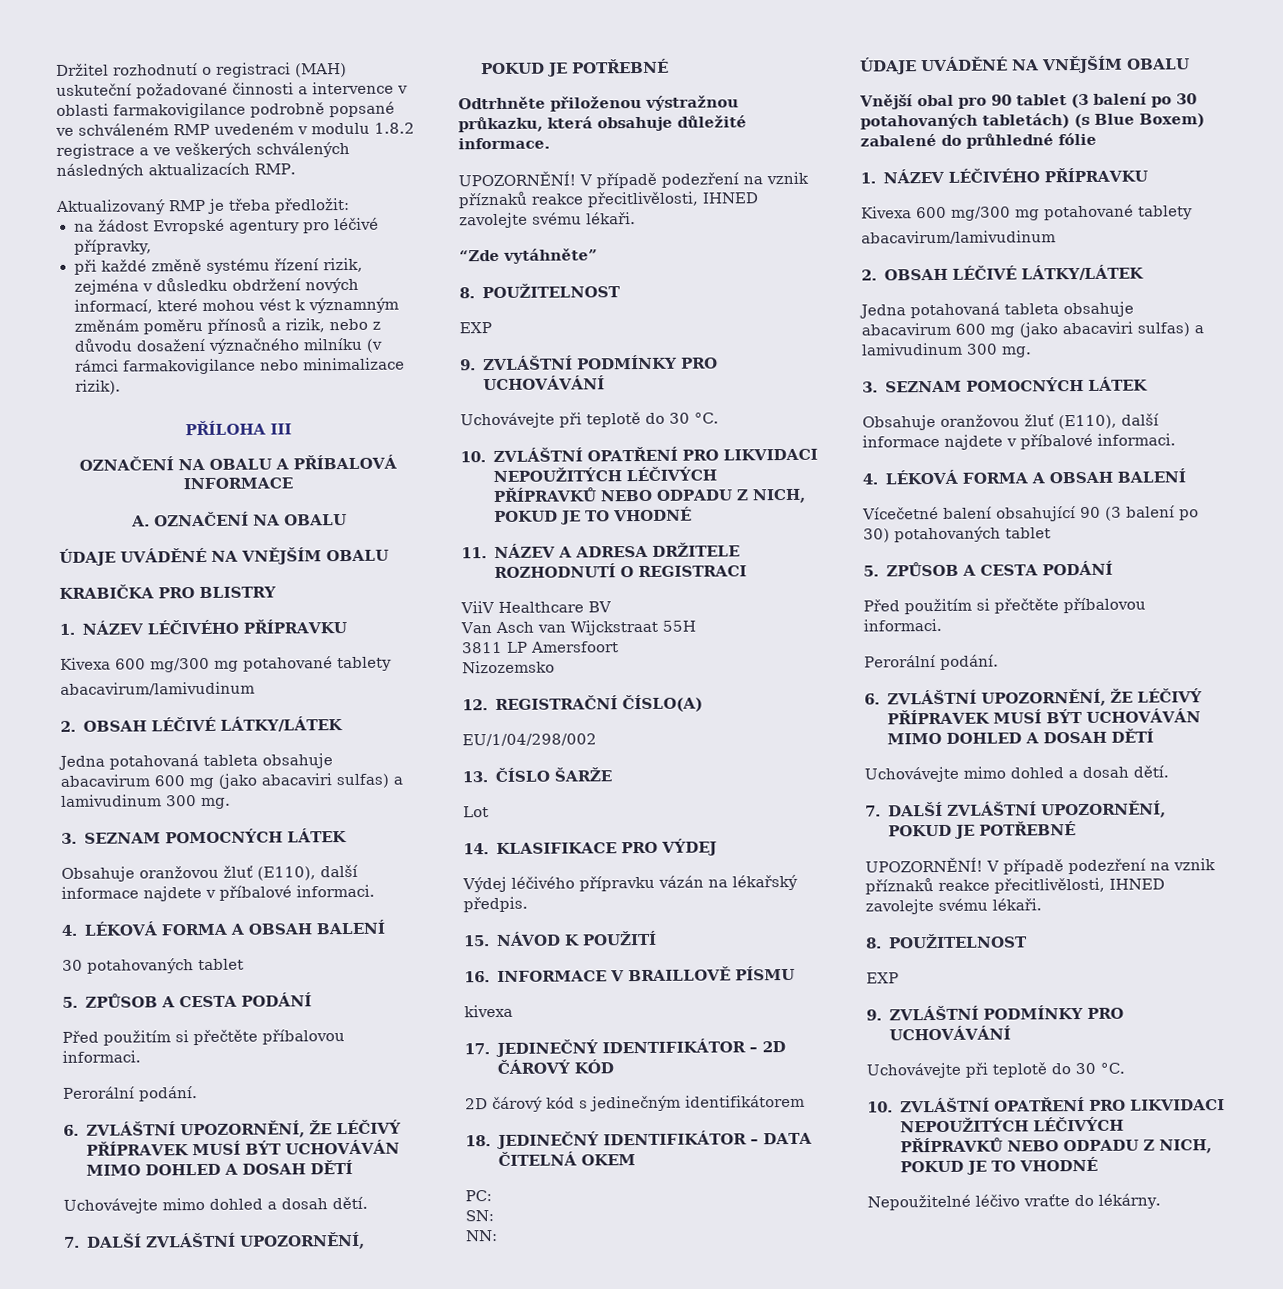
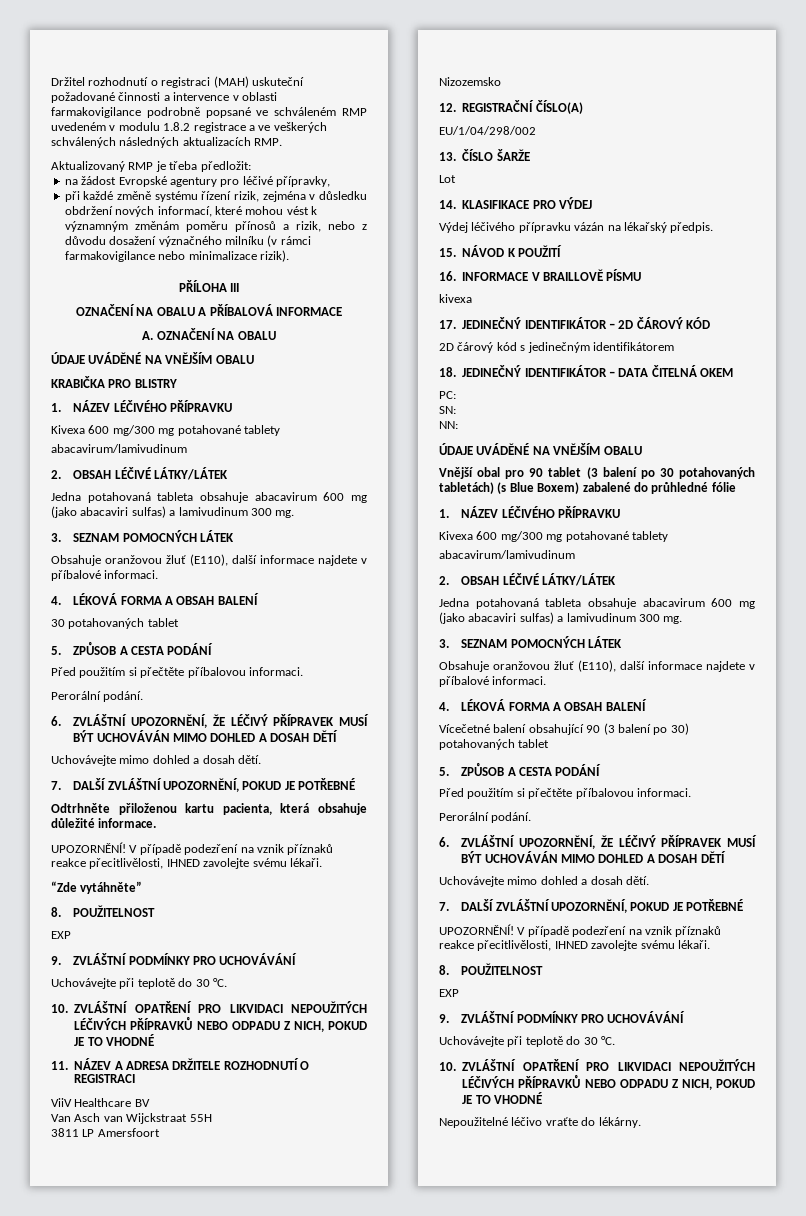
- Odtrhněte přiloženou výstražnou průkazku, která obsahuje důležité informace.
+ Odtrhněte přiloženou kartu pacienta, která obsahuje důležité informace.

